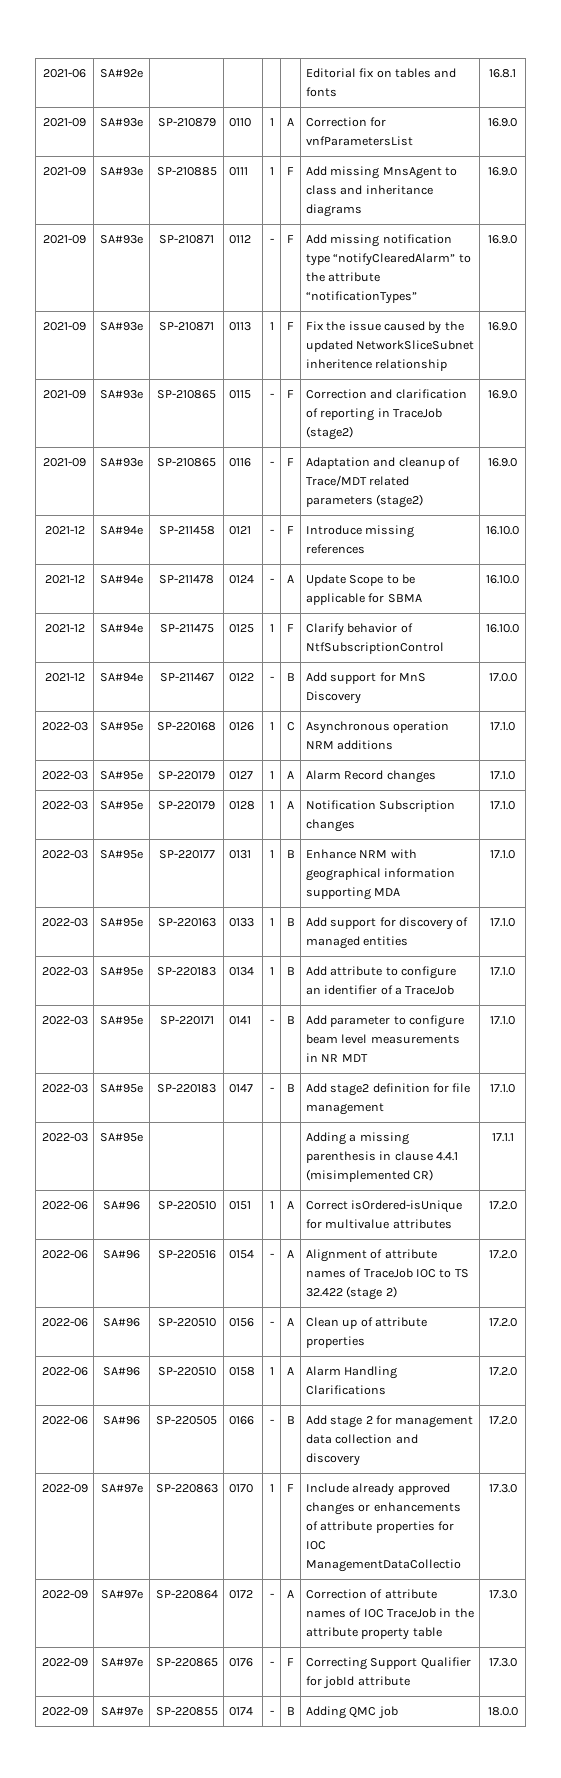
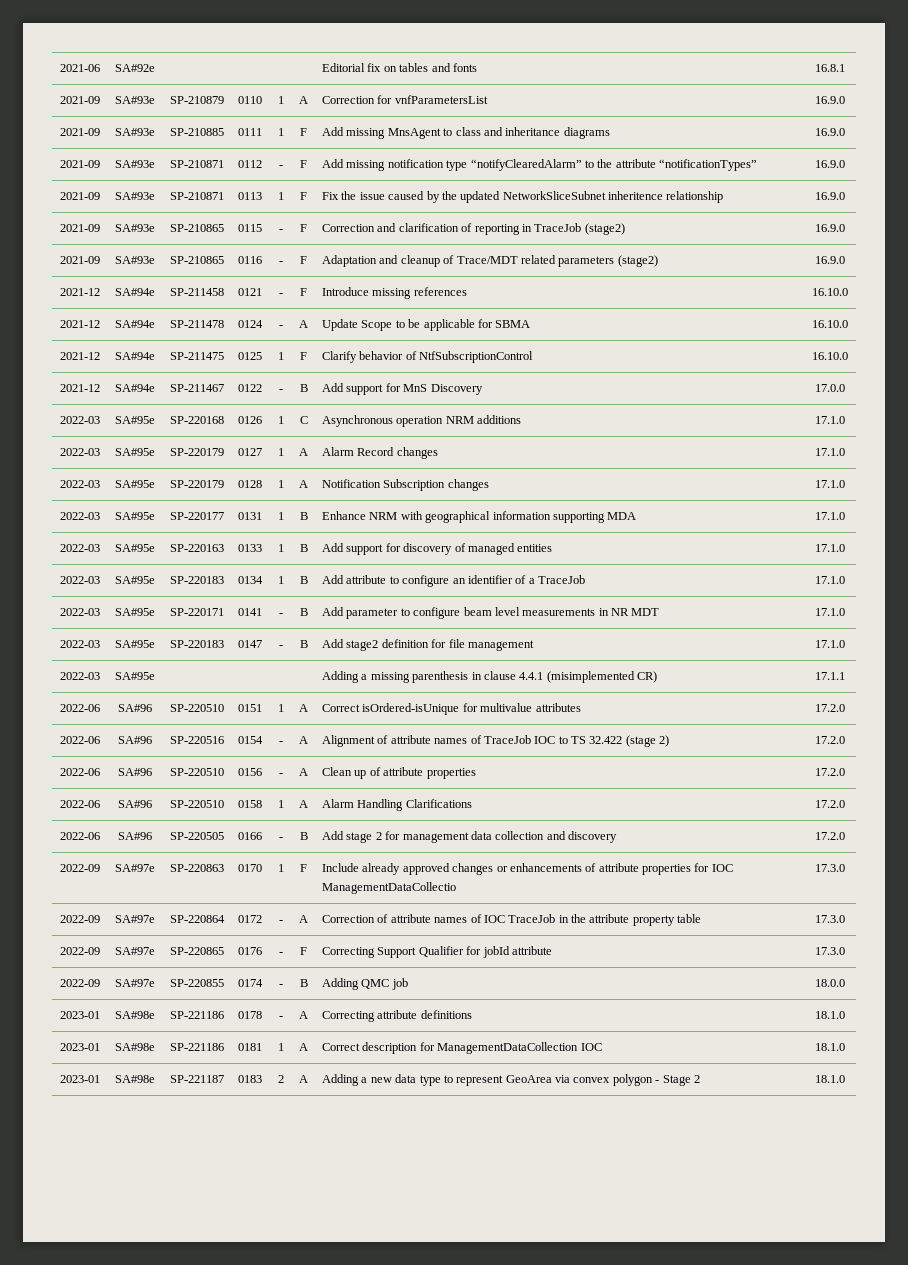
+ 2023-01 | SA#98e | SP-221186 | 0178 | - | A | Correcting attribute definitions | 18.1.0
+ 2023-01 | SA#98e | SP-221186 | 0181 | 1 | A | Correct description for ManagementDataCollection IOC | 18.1.0
+ 2023-01 | SA#98e | SP-221187 | 0183 | 2 | A | Adding a new data type to represent GeoArea via convex polygon - Stage 2 | 18.1.0

